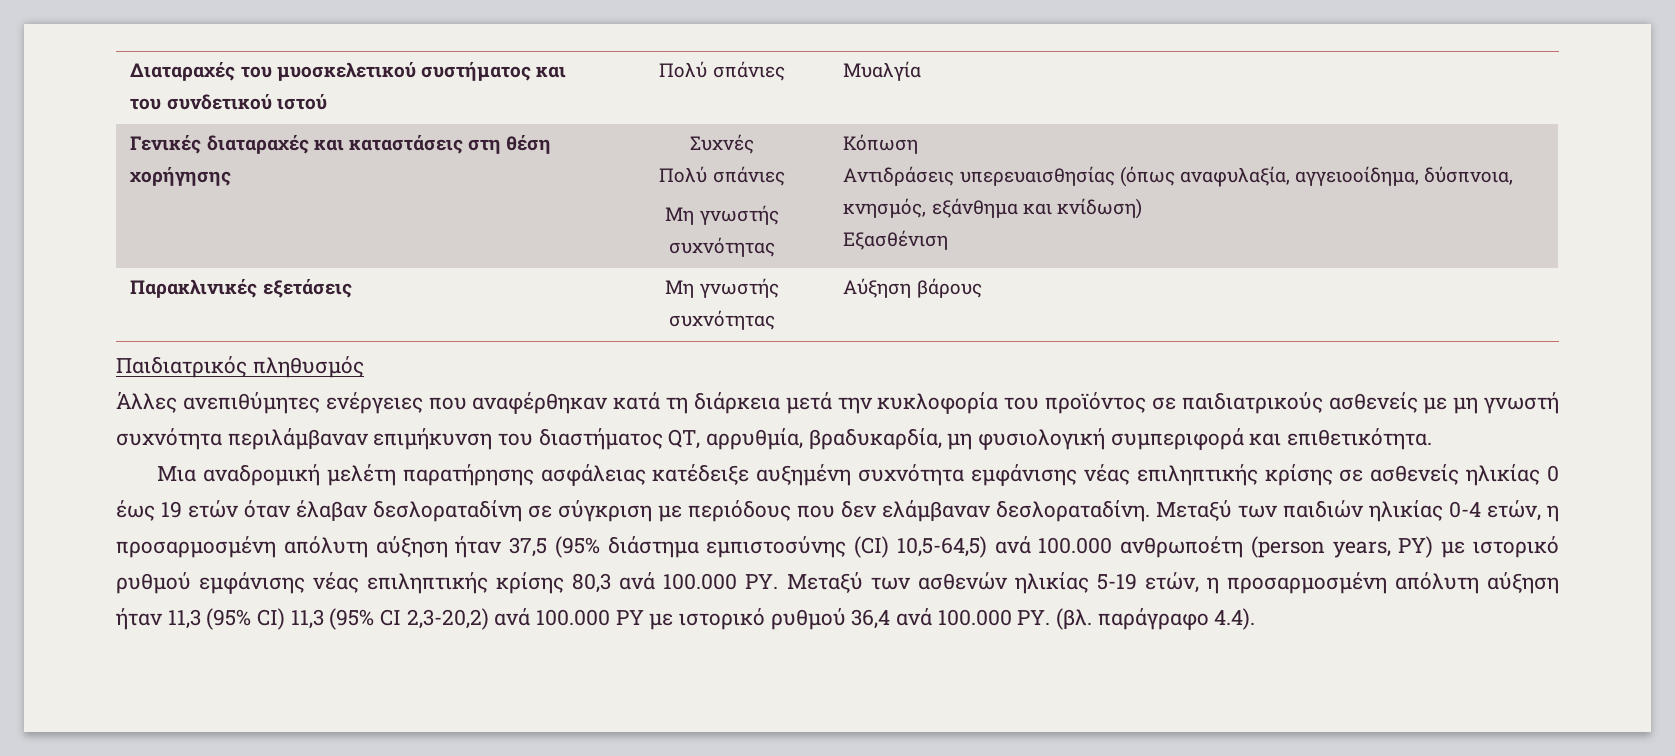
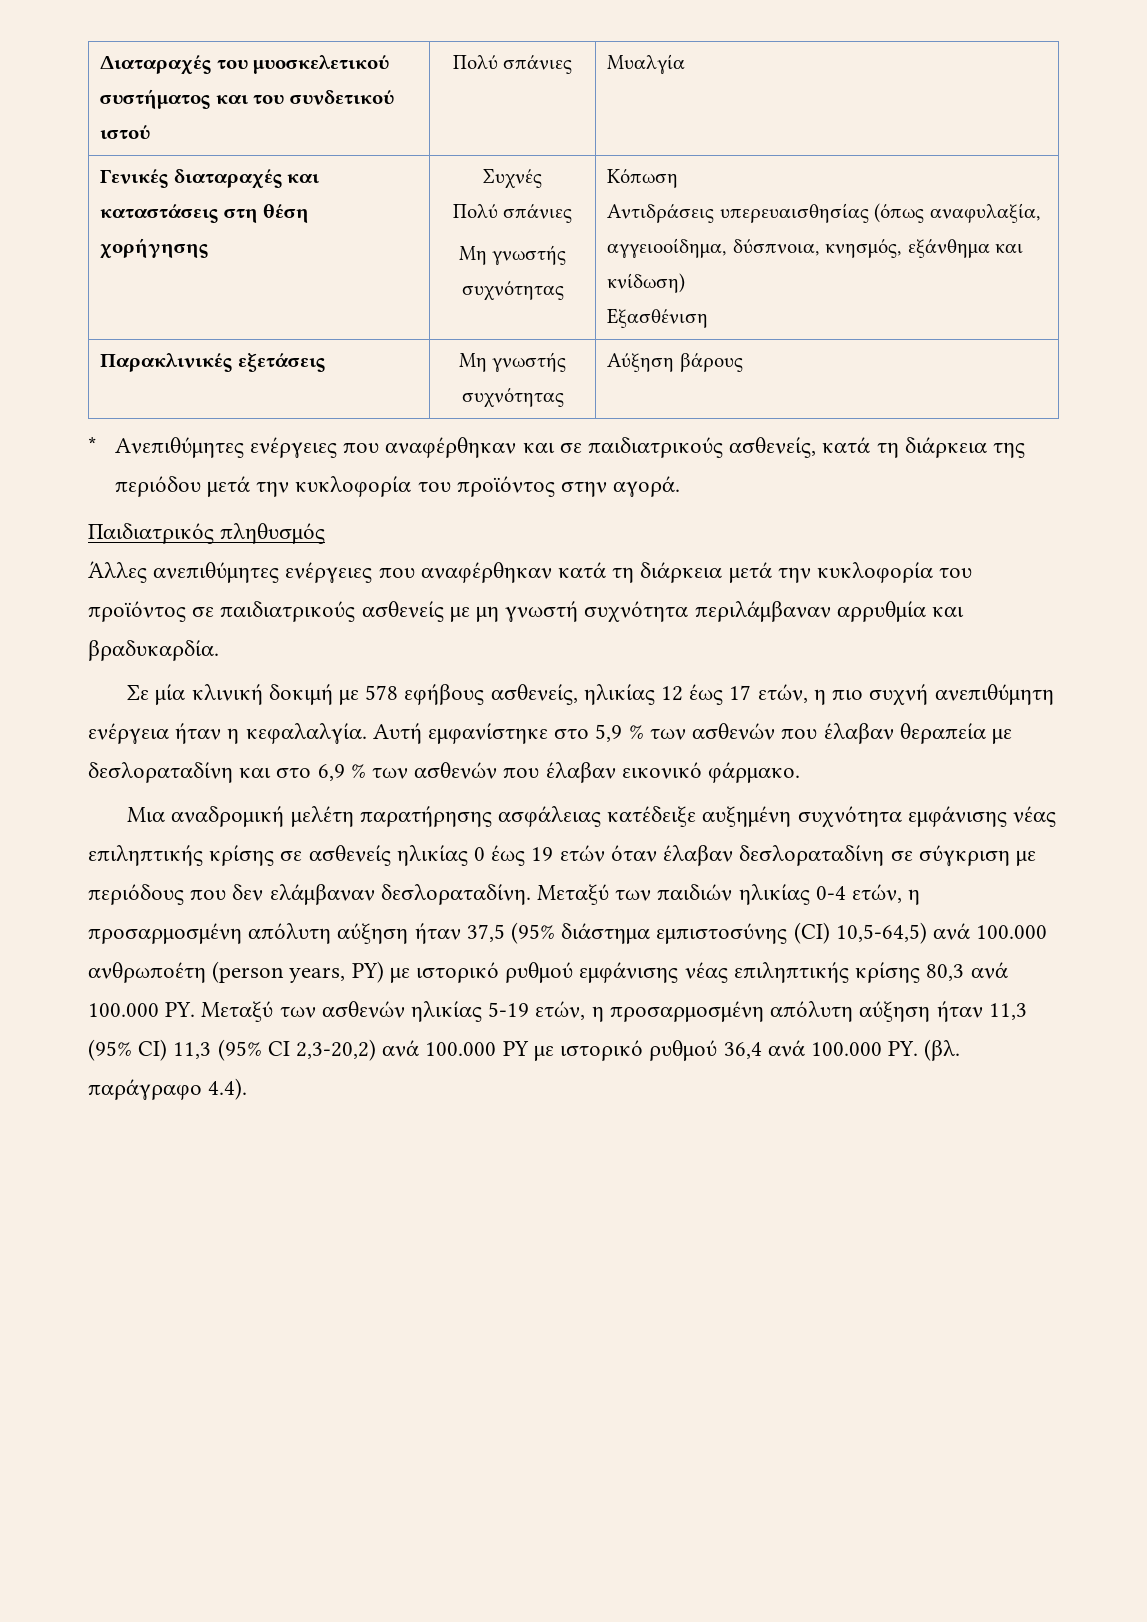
+ * Ανεπιθύμητες ενέργειες που αναφέρθηκαν και σε παιδιατρικούς ασθενείς, κατά τη διάρκεια της περιόδου μετά την κυκλοφορία του προϊόντος στην αγορά.
- Άλλες ανεπιθύμητες ενέργειες που αναφέρθηκαν κατά τη διάρκεια μετά την κυκλοφορία του προϊόντος σε παιδιατρικούς ασθενείς με μη γνωστή συχνότητα περιλάμβαναν επιμήκυνση του διαστήματος QT, αρρυθμία, βραδυκαρδία, μη φυσιολογική συμπεριφορά και επιθετικότητα.
+ Άλλες ανεπιθύμητες ενέργειες που αναφέρθηκαν κατά τη διάρκεια μετά την κυκλοφορία του προϊόντος σε παιδιατρικούς ασθενείς με μη γνωστή συχνότητα περιλάμβαναν αρρυθμία και βραδυκαρδία.
+ Σε μία κλινική δοκιμή με 578 εφήβους ασθενείς, ηλικίας 12 έως 17 ετών, η πιο συχνή ανεπιθύμητη ενέργεια ήταν η κεφαλαλγία. Αυτή εμφανίστηκε στο 5,9 % των ασθενών που έλαβαν θεραπεία με δεσλοραταδίνη και στο 6,9 % των ασθενών που έλαβαν εικονικό φάρμακο.

